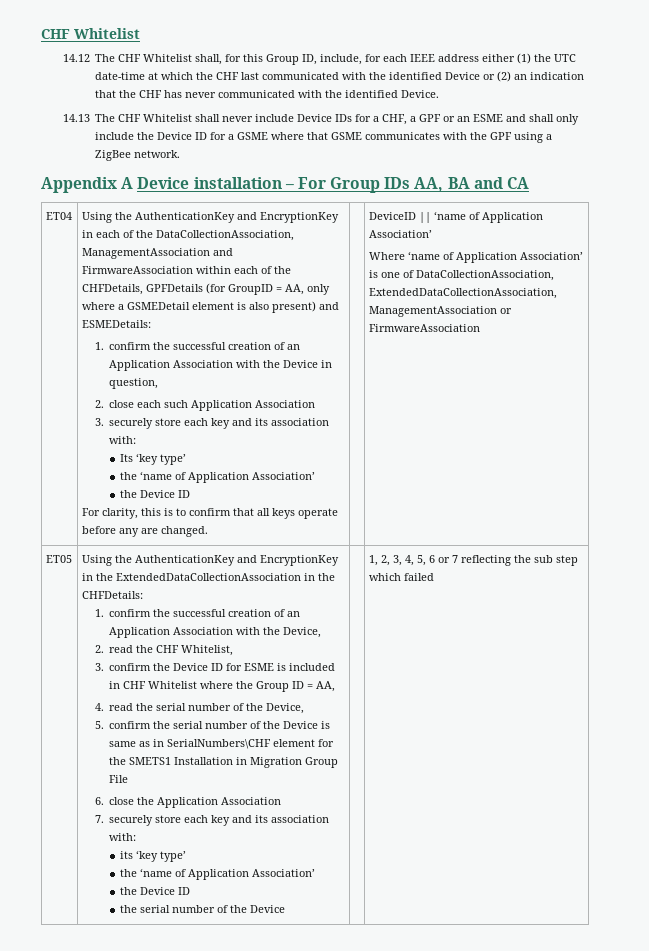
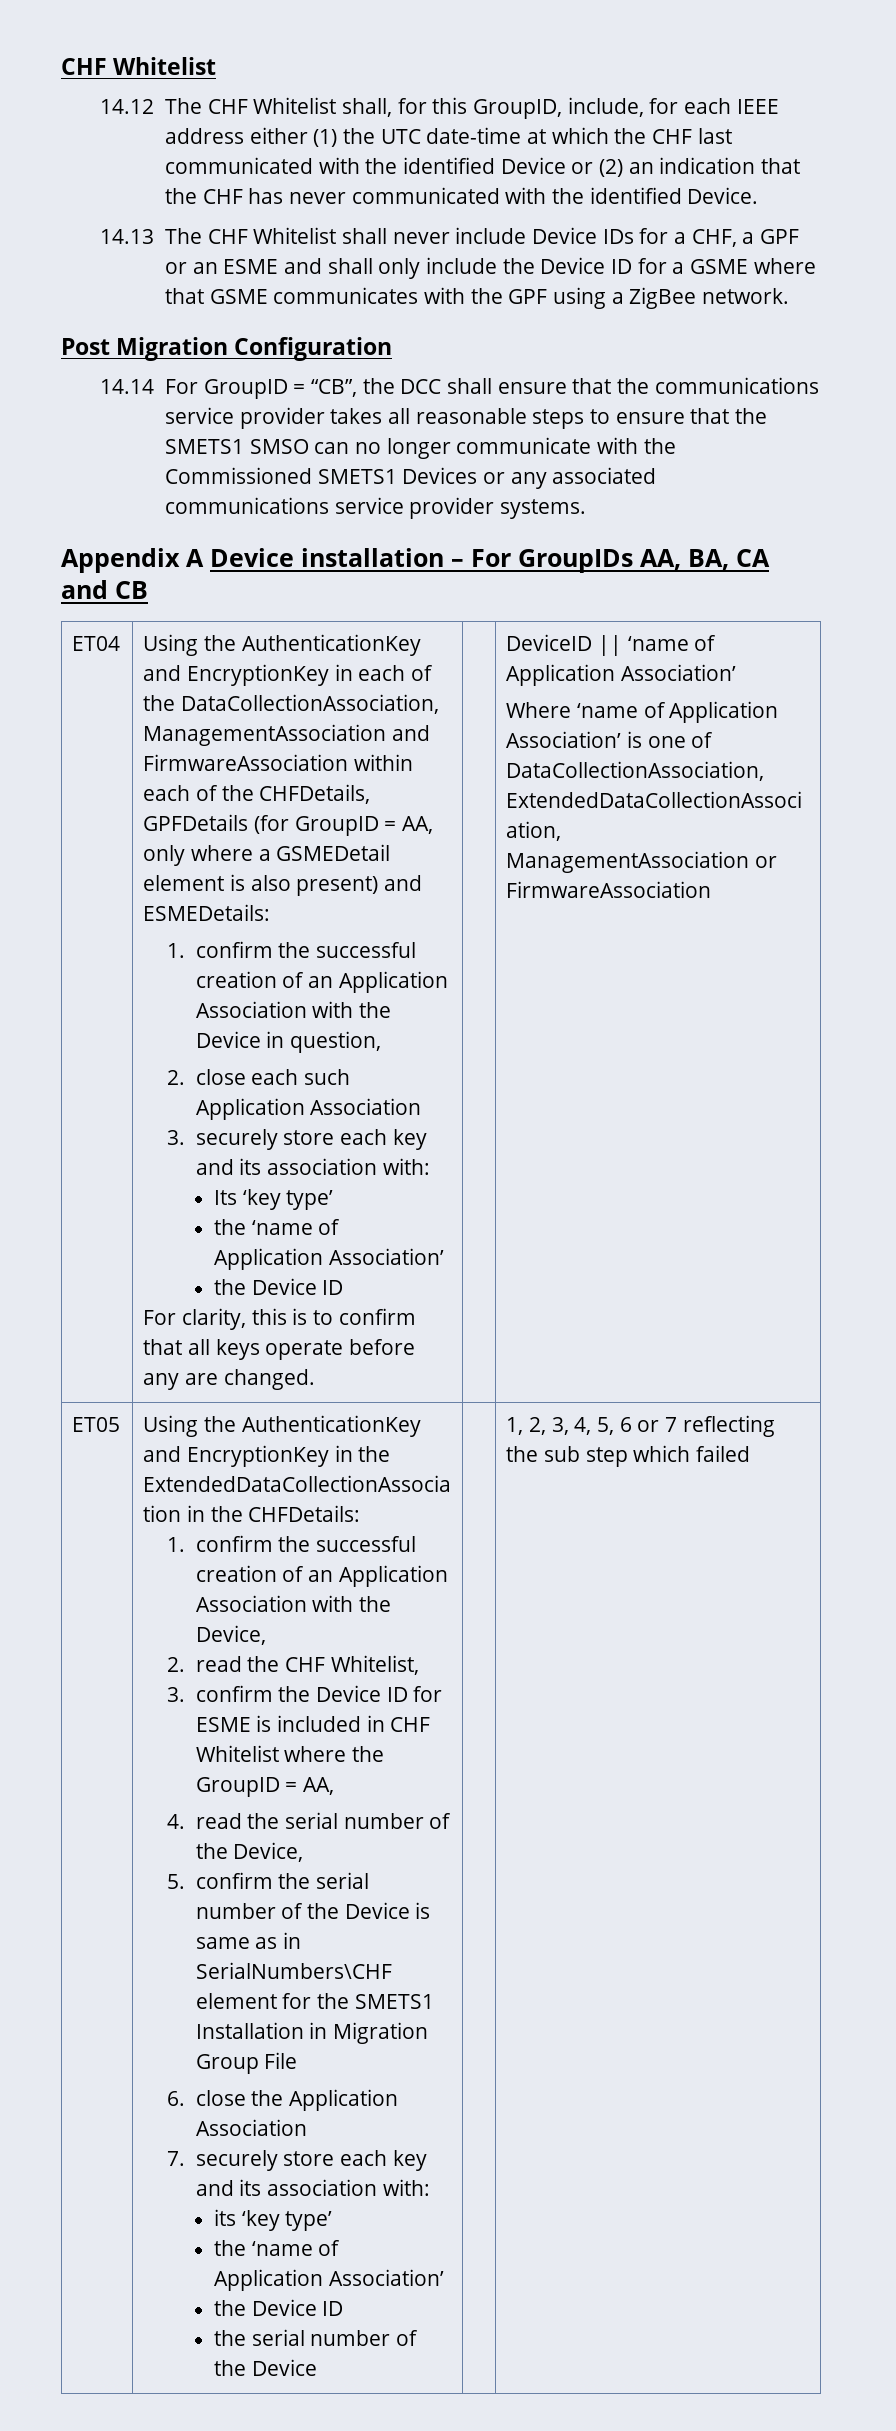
- 14.12 The CHF Whitelist shall, for this Group ID, include, for each IEEE address either (1) the UTC date-time at which the CHF last communicated with the identified Device or (2) an indication that the CHF has never communicated with the identified Device.
+ 14.12 The CHF Whitelist shall, for this GroupID, include, for each IEEE address either (1) the UTC date-time at which the CHF last communicated with the identified Device or (2) an indication that the CHF has never communicated with the identified Device.
+ Post Migration Configuration
+ 14.14 For GroupID = “CB”, the DCC shall ensure that the communications service provider takes all reasonable steps to ensure that the SMETS1 SMSO can no longer communicate with the Commissioned SMETS1 Devices or any associated communications service provider systems.
- Appendix A Device installation – For Group IDs AA, BA and CA
+ Appendix A Device installation – For GroupIDs AA, BA, CA and CB
- 3. confirm the Device ID for ESME is included in CHF Whitelist where the Group ID = AA,
+ 3. confirm the Device ID for ESME is included in CHF Whitelist where the GroupID = AA,

